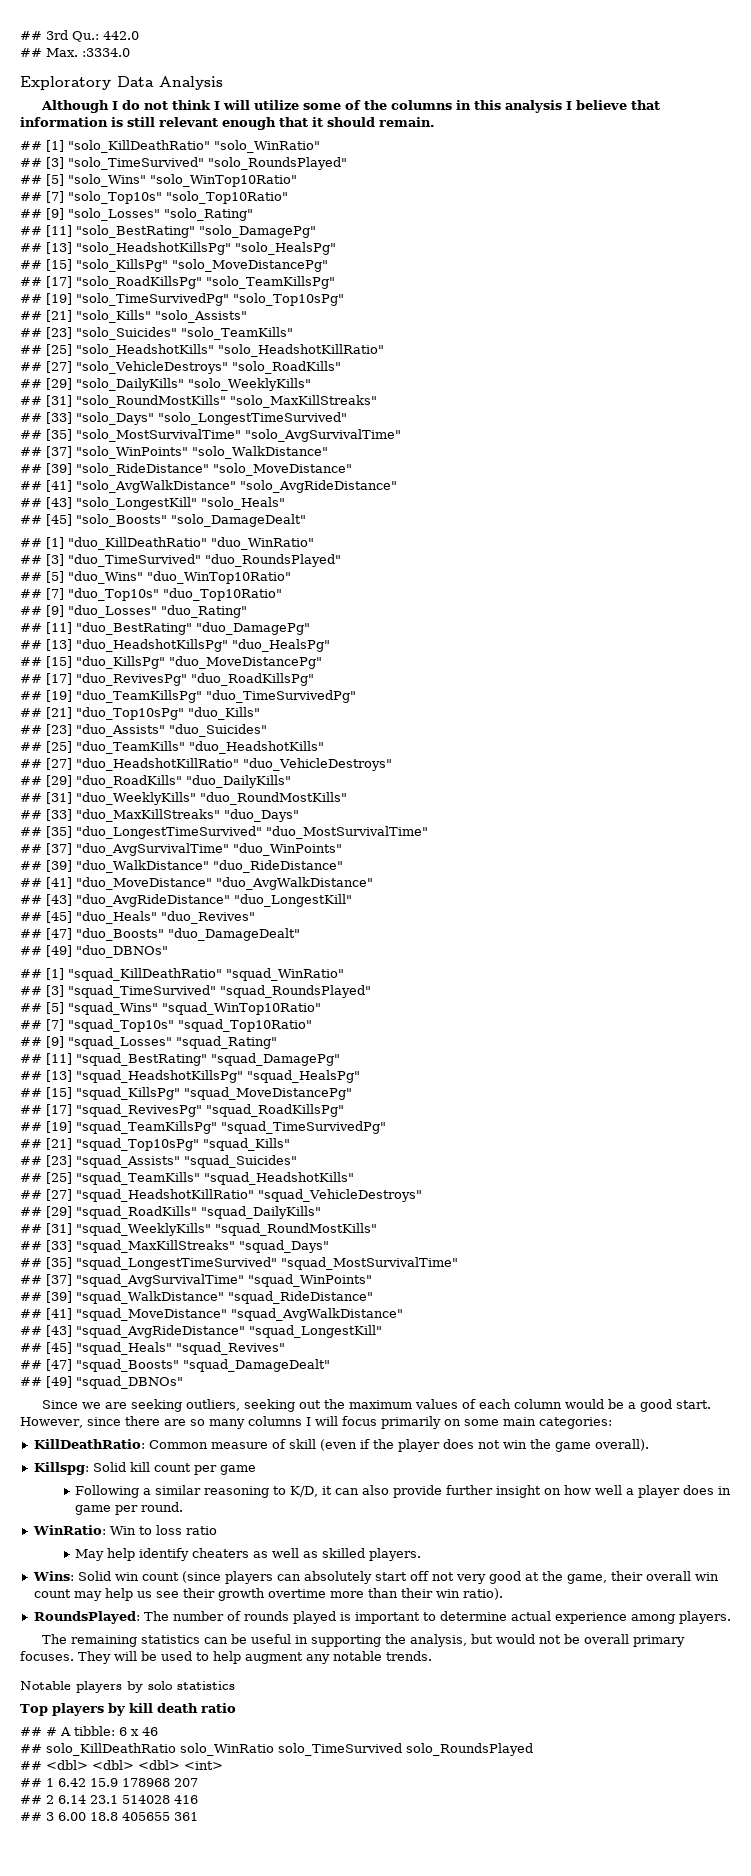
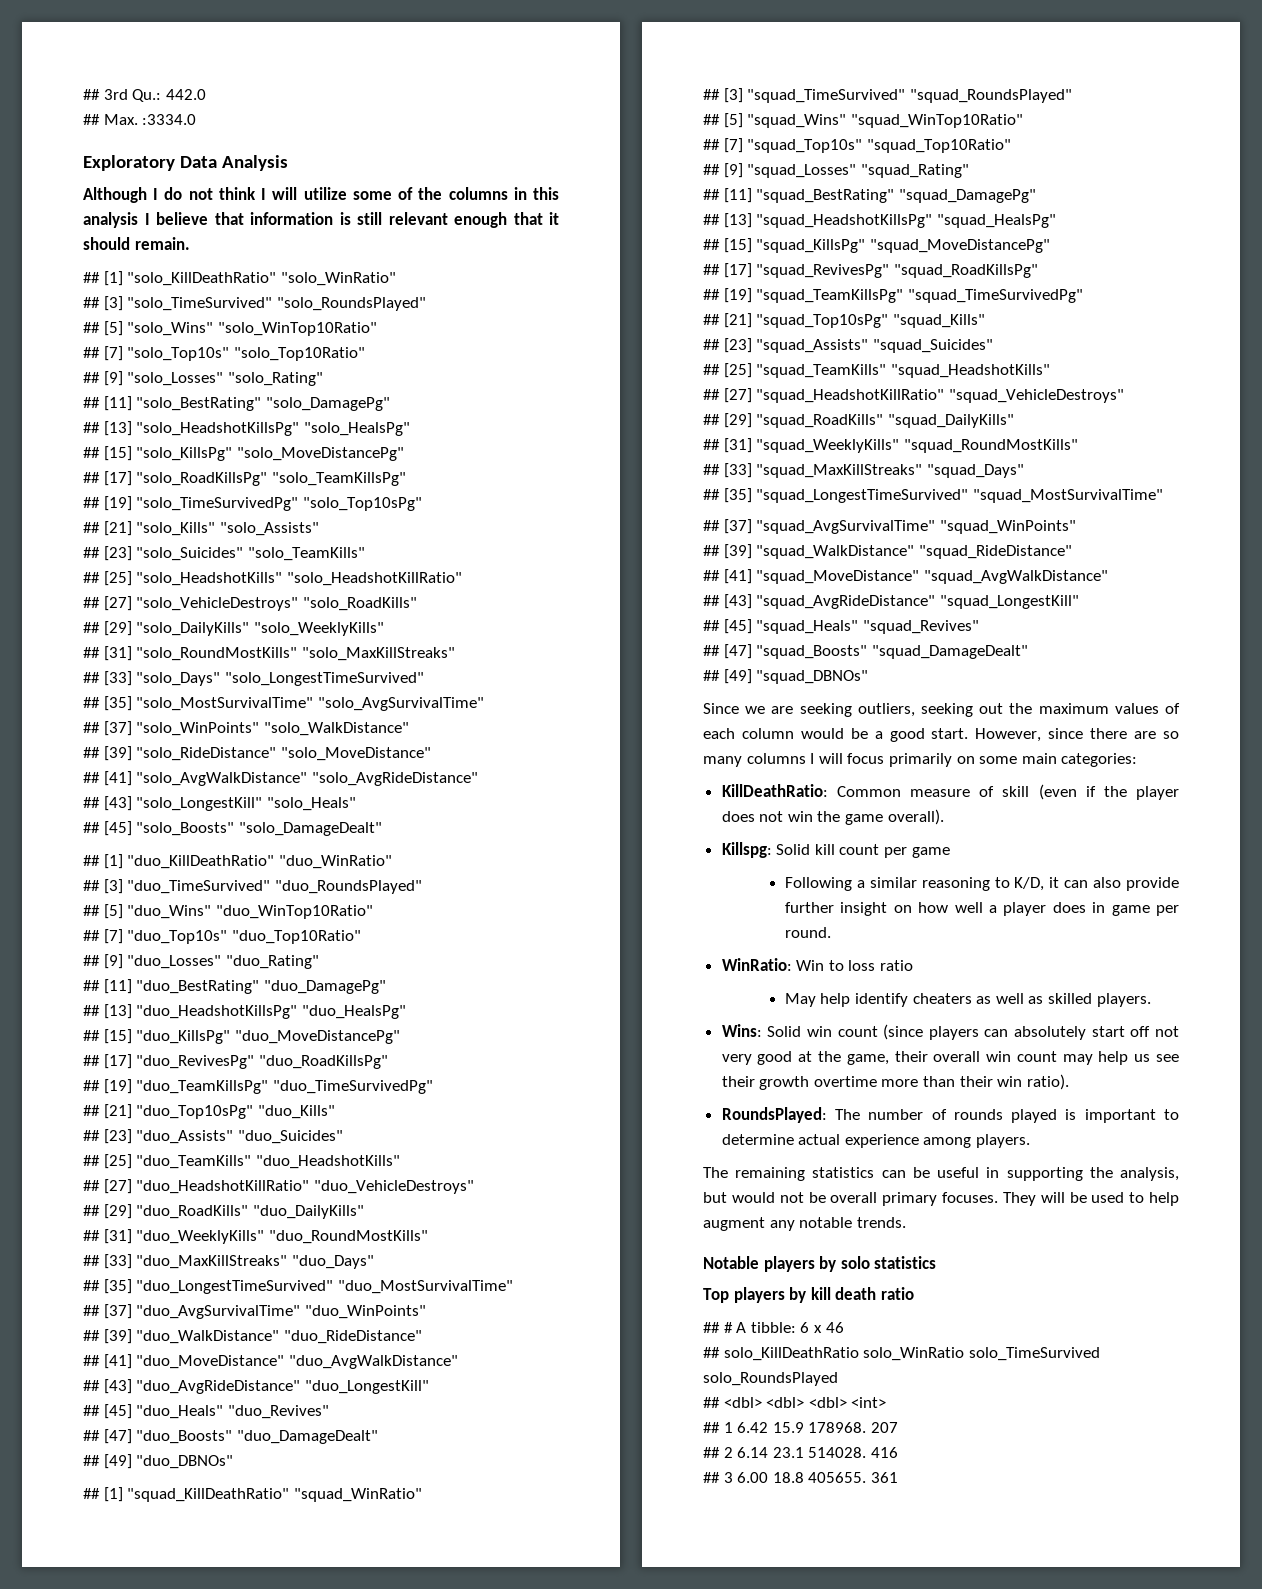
- ## 1 6.42 15.9 178968 207
+ ## 1 6.42 15.9 178968. 207
- ## 2 6.14 23.1 514028 416
+ ## 2 6.14 23.1 514028. 416
- ## 3 6.00 18.8 405655 361
+ ## 3 6.00 18.8 405655. 361

